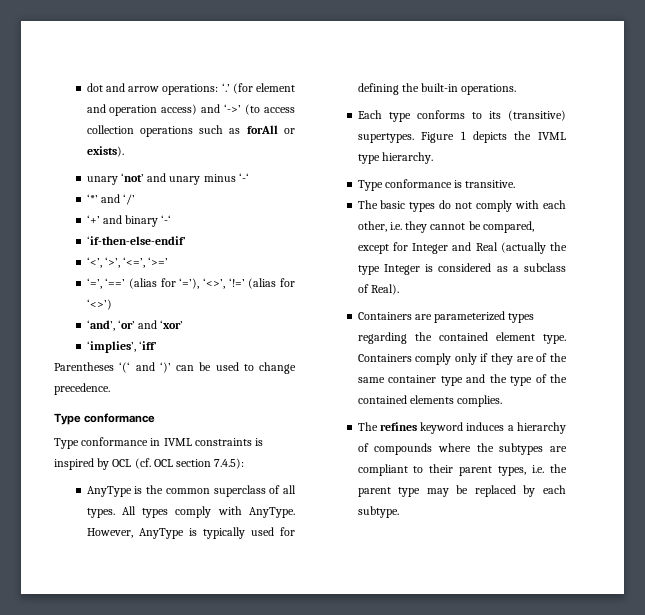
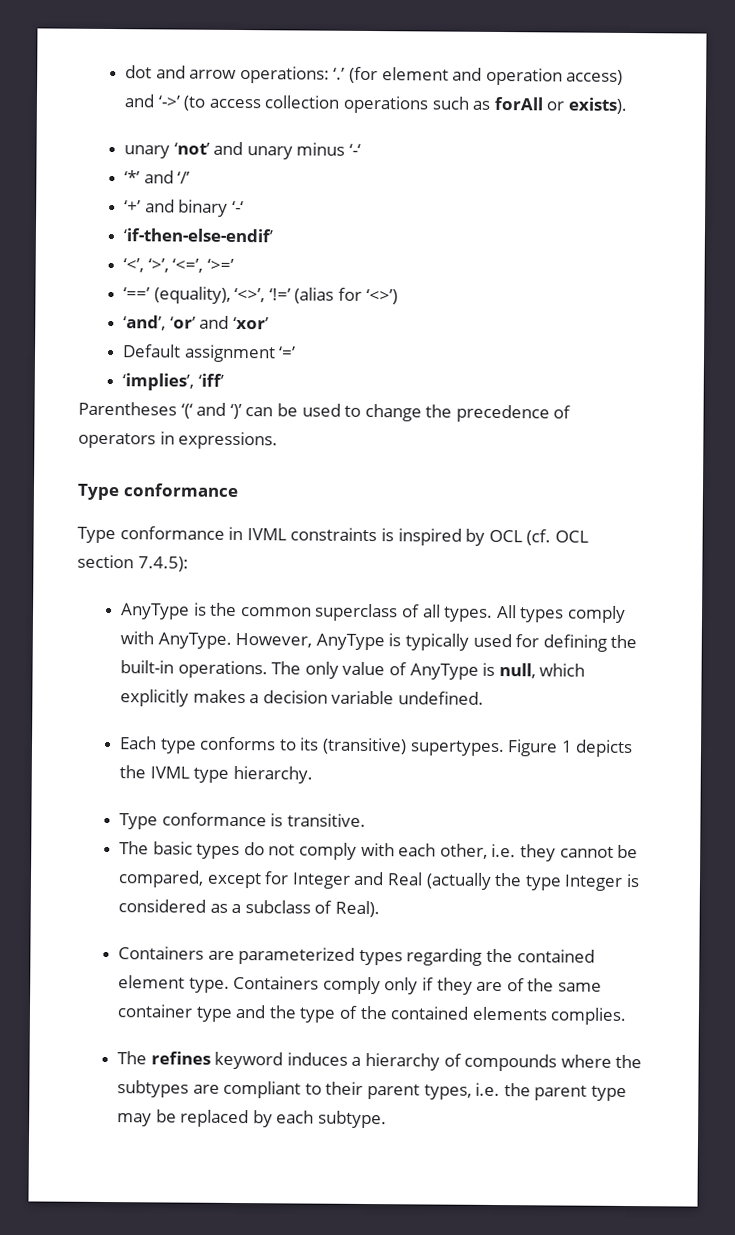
- ‘=’, ‘==’ (alias for ‘=’), ‘<>’, ‘!=’ (alias for ‘<>’)
+ ‘==’ (equality), ‘<>’, ‘!=’ (alias for ‘<>’)
+ Default assignment ‘=’
- Parentheses ‘(‘ and ‘)’ can be used to change precedence.
+ Parentheses ‘(‘ and ‘)’ can be used to change the precedence of operators in expressions.
+ The only value of AnyType is null, which explicitly makes a decision variable undefined.

